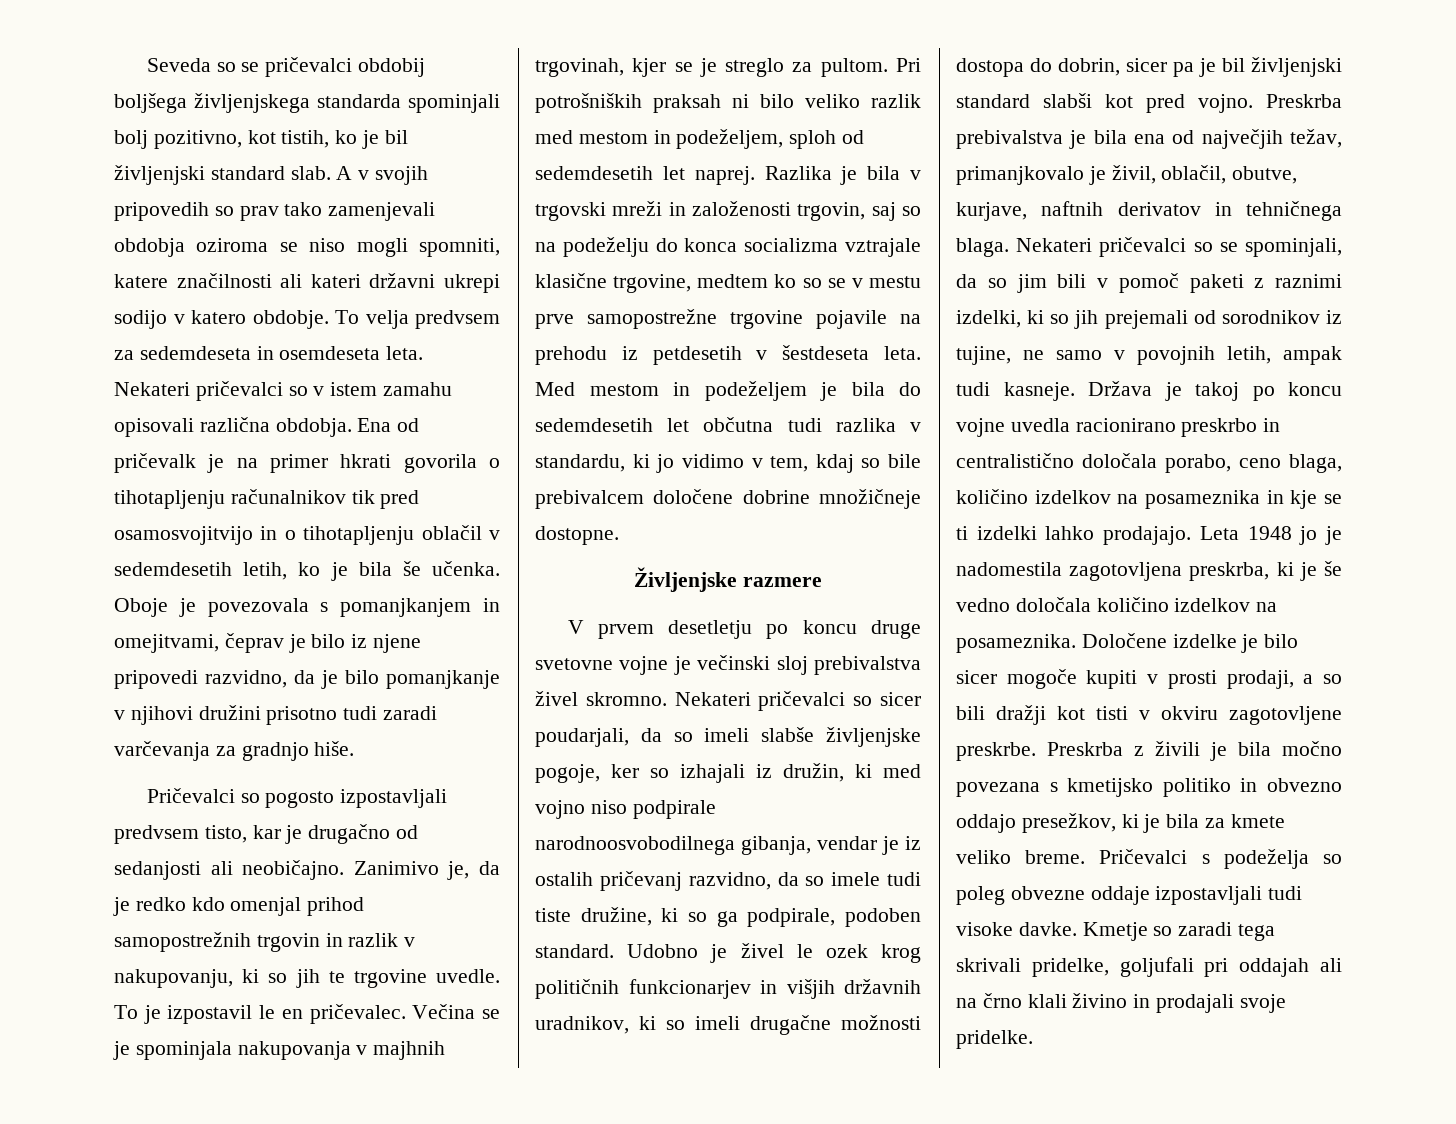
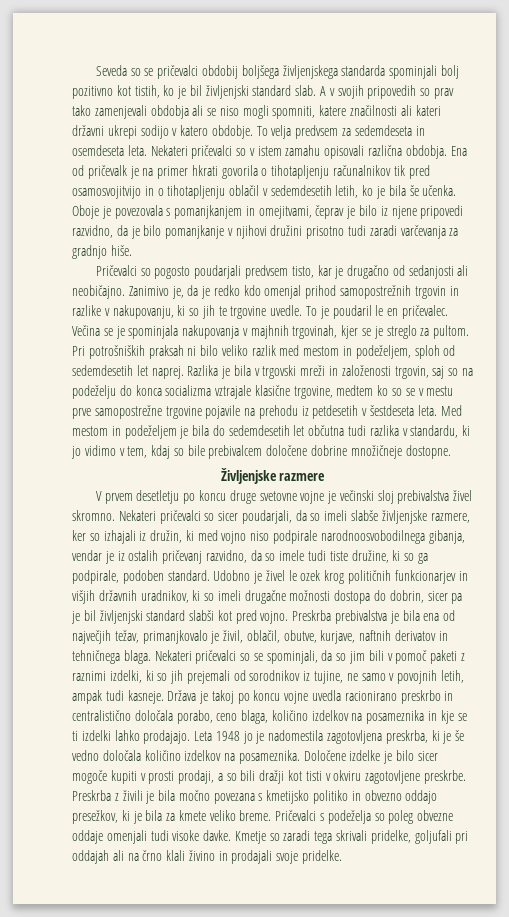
- Seveda so se pričevalci obdobij boljšega življenjskega standarda spominjali bolj pozitivno, kot tistih, ko je bil življenjski standard slab.
+ Seveda so se pričevalci obdobij boljšega življenjskega standarda spominjali bolj pozitivno kot tistih, ko je bil življenjski standard slab.
- A v svojih pripovedih so prav tako zamenjevali obdobja oziroma se niso mogli spomniti, katere značilnosti ali kateri državni ukrepi sodijo v katero obdobje.
+ A v svojih pripovedih so prav tako zamenjevali obdobja ali se niso mogli spomniti, katere značilnosti ali kateri državni ukrepi sodijo v katero obdobje.
- Pričevalci so pogosto izpostavljali predvsem tisto, kar je drugačno od sedanjosti ali neobičajno.
+ Pričevalci so pogosto poudarjali predvsem tisto, kar je drugačno od sedanjosti ali neobičajno.
- Zanimivo je, da je redko kdo omenjal prihod samopostrežnih trgovin in razlik v nakupovanju, ki so jih te trgovine uvedle.
+ Zanimivo je, da je redko kdo omenjal prihod samopostrežnih trgovin in razlike v nakupovanju, ki so jih te trgovine uvedle.
- To je izpostavil le en pričevalec.
+ To je poudaril le en pričevalec.
- Nekateri pričevalci so sicer poudarjali, da so imeli slabše življenjske pogoje, ker so izhajali iz družin, ki med vojno niso podpirale narodnoosvobodilnega gibanja, vendar je iz ostalih pričevanj razvidno, da so imele tudi tiste družine, ki so ga podpirale, podoben standard.
+ Nekateri pričevalci so sicer poudarjali, da so imeli slabše življenjske razmere, ker so izhajali iz družin, ki med vojno niso podpirale narodnoosvobodilnega gibanja, vendar je iz ostalih pričevanj razvidno, da so imele tudi tiste družine, ki so ga podpirale, podoben standard.
- Pričevalci s podeželja so poleg obvezne oddaje izpostavljali tudi visoke davke.
+ Pričevalci s podeželja so poleg obvezne oddaje omenjali tudi visoke davke.

